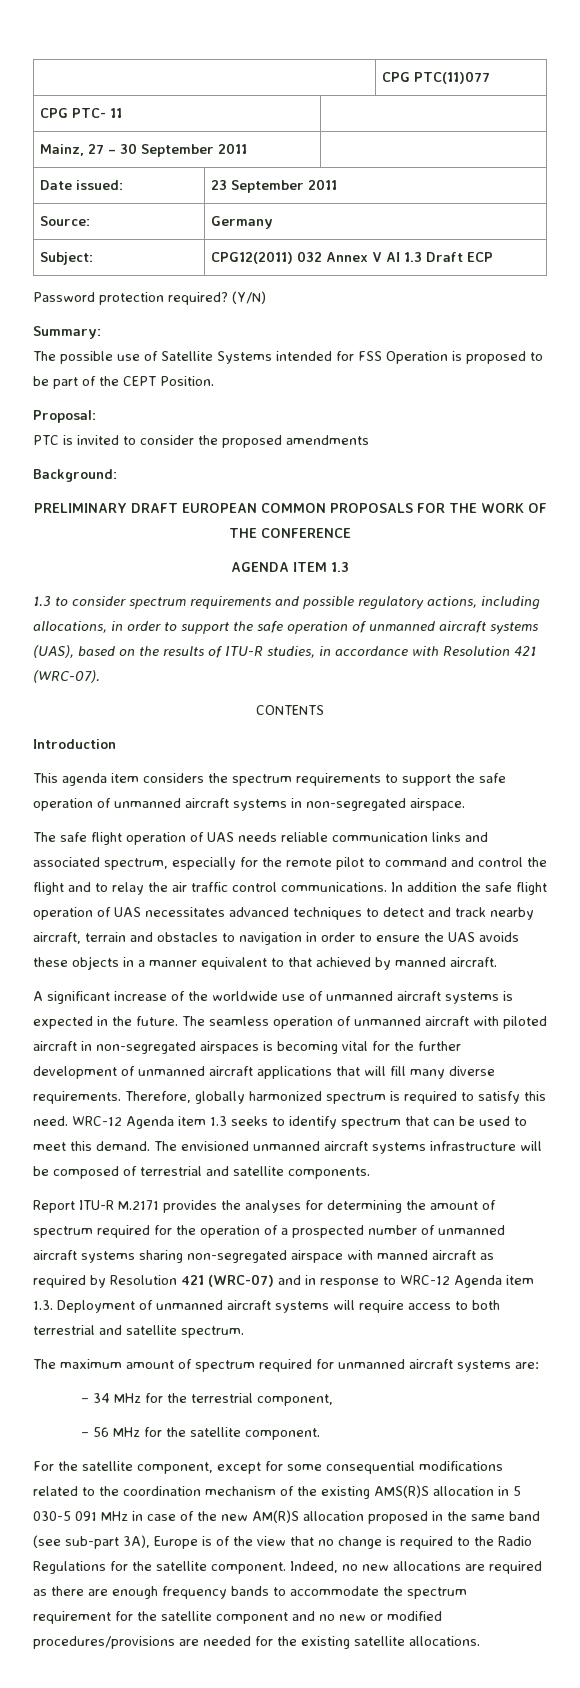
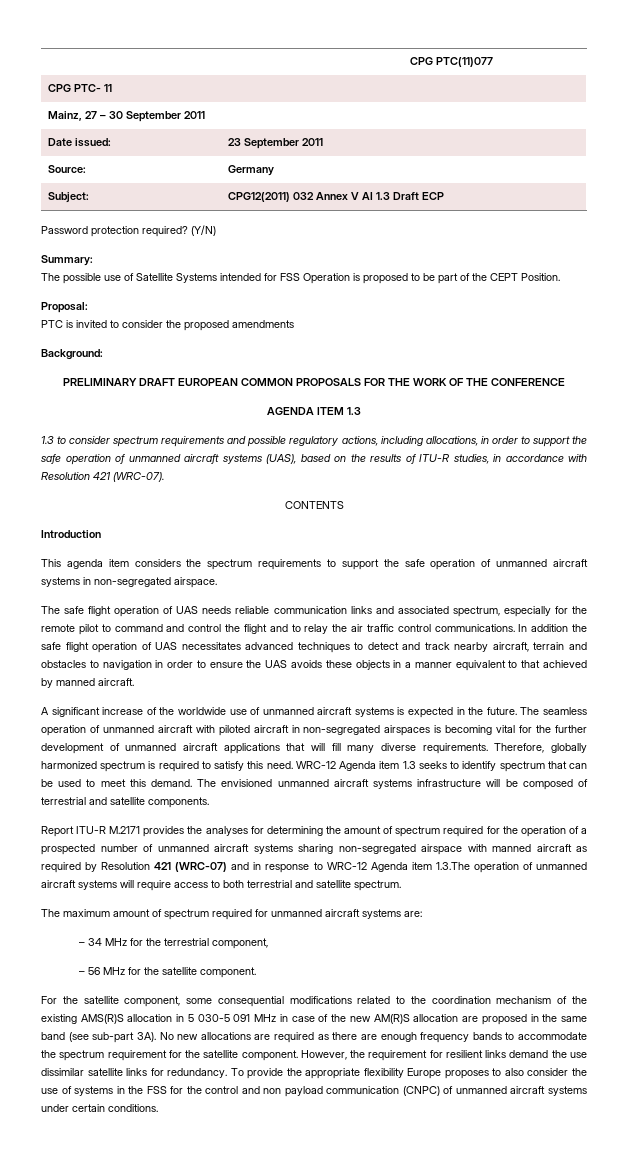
- Report ITU-R M.2171 provides the analyses for determining the amount of spectrum required for the operation of a prospected number of unmanned aircraft systems sharing non-segregated airspace with manned aircraft as required by Resolution 421 (WRC-07) and in response to WRC-12 Agenda item 1.3. Deployment of unmanned aircraft systems will require access to both terrestrial and satellite spectrum.
+ Report ITU-R M.2171 provides the analyses for determining the amount of spectrum required for the operation of a prospected number of unmanned aircraft systems sharing non-segregated airspace with manned aircraft as required by Resolution 421 (WRC-07) and in response to WRC-12 Agenda item 1.3.The operation of unmanned aircraft systems will require access to both terrestrial and satellite spectrum.
- For the satellite component, except for some consequential modifications related to the coordination mechanism of the existing AMS(R)S allocation in 5 030-5 091 MHz in case of the new AM(R)S allocation proposed in the same band (see sub-part 3A), Europe is of the view that no change is required to the Radio Regulations for the satellite component. Indeed, no new allocations are required as there are enough frequency bands to accommodate the spectrum requirement for the satellite component and no new or modified procedures/provisions are needed for the existing satellite allocations.
+ For the satellite component, some consequential modifications related to the coordination mechanism of the existing AMS(R)S allocation in 5 030-5 091 MHz in case of the new AM(R)S allocation are proposed in the same band (see sub-part 3A). No new allocations are required as there are enough frequency bands to accommodate the spectrum requirement for the satellite component. However, the requirement for resilient links demand the use dissimilar satellite links for redundancy. To provide the appropriate flexibility Europe proposes to also consider the use of systems in the FSS for the control and non payload communication (CNPC) of unmanned aircraft systems under certain conditions.

